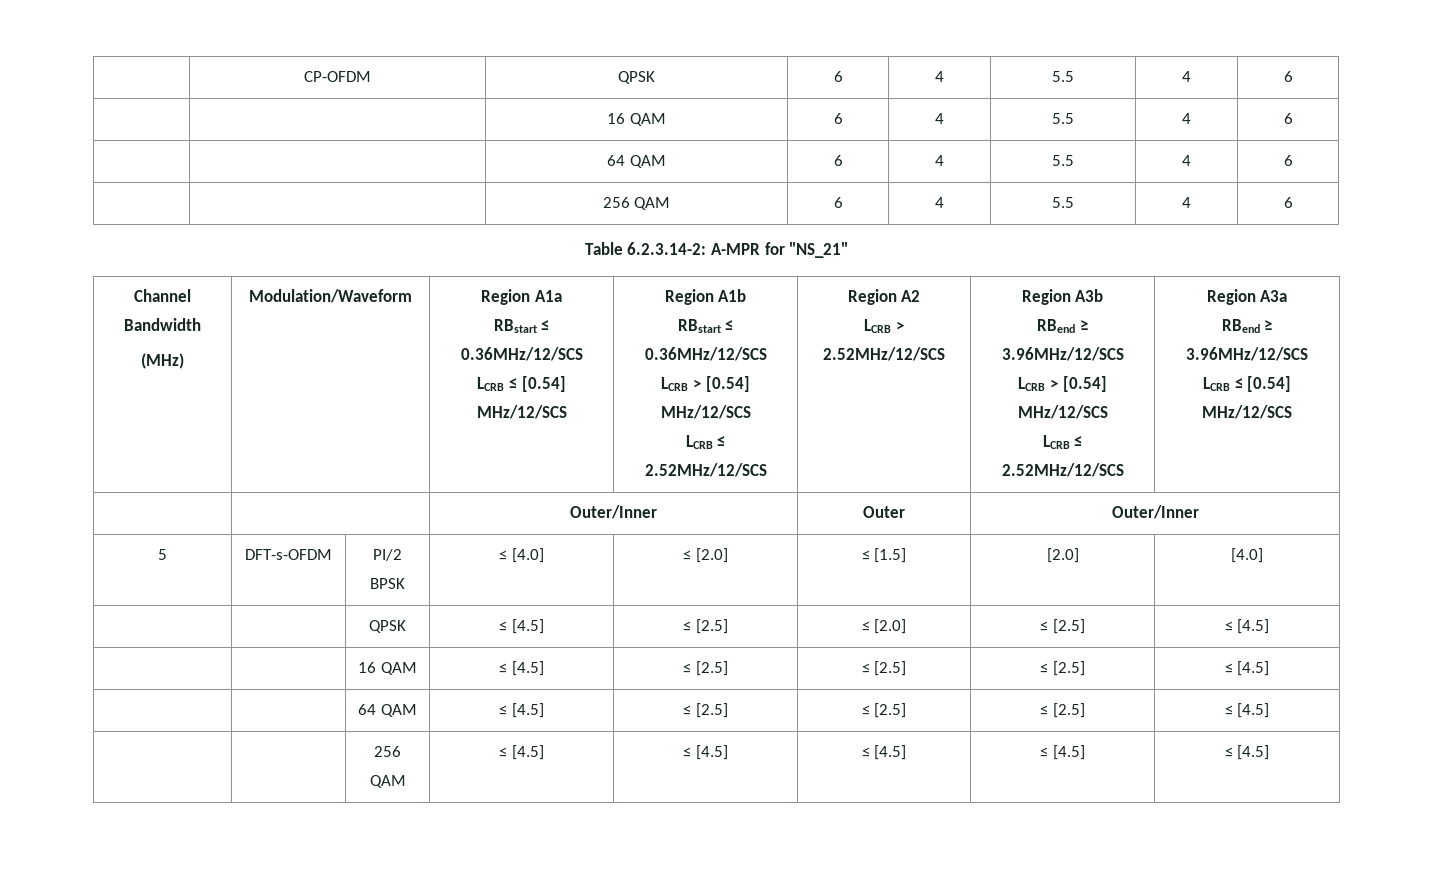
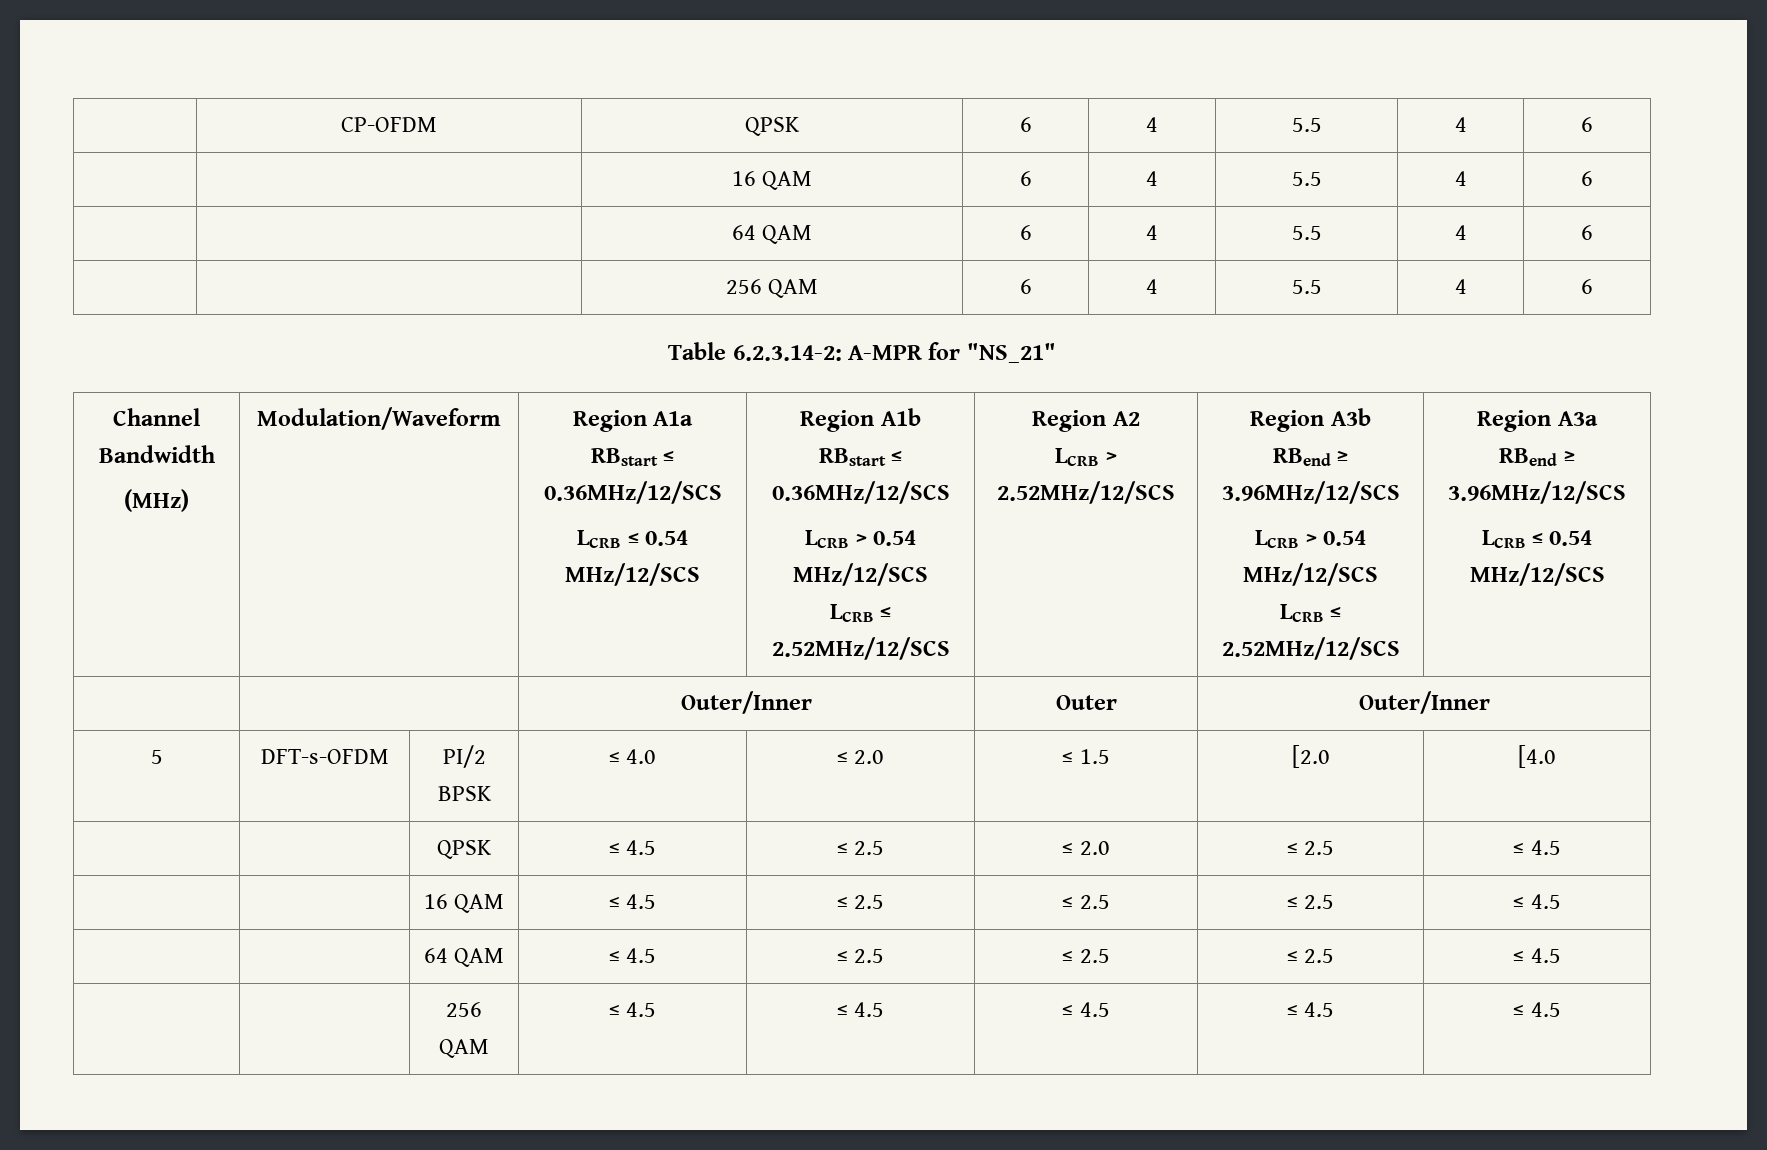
  Region A1a
  RBstart ≤ 0.36MHz/12/SCS
- LCRB ≤ [0.54] MHz/12/SCS
+ LCRB ≤ 0.54 MHz/12/SCS
  Region A1b
  RBstart ≤ 0.36MHz/12/SCS
- LCRB > [0.54] MHz/12/SCS
+ LCRB > 0.54 MHz/12/SCS
  Region A3b
  RBend ≥ 3.96MHz/12/SCS
- LCRB > [0.54] MHz/12/SCS
+ LCRB > 0.54 MHz/12/SCS
  Region A3a
  RBend ≥ 3.96MHz/12/SCS
- LCRB ≤ [0.54] MHz/12/SCS
+ LCRB ≤ 0.54 MHz/12/SCS
- 5 | DFT-s-OFDM | PI/2 BPSK | ≤ [4.0] | ≤ [2.0] | ≤ [1.5] | [2.0] | [4.0]
+ 5 | DFT-s-OFDM | PI/2 BPSK | ≤ 4.0 | ≤ 2.0 | ≤ 1.5 | [2.0 | [4.0
- | | QPSK | ≤ [4.5] | ≤ [2.5] | ≤ [2.0] | ≤ [2.5] | ≤ [4.5]
+ | | QPSK | ≤ 4.5 | ≤ 2.5 | ≤ 2.0 | ≤ 2.5 | ≤ 4.5
- | | 16 QAM | ≤ [4.5] | ≤ [2.5] | ≤ [2.5] | ≤ [2.5] | ≤ [4.5]
+ | | 16 QAM | ≤ 4.5 | ≤ 2.5 | ≤ 2.5 | ≤ 2.5 | ≤ 4.5
- | | 64 QAM | ≤ [4.5] | ≤ [2.5] | ≤ [2.5] | ≤ [2.5] | ≤ [4.5]
+ | | 64 QAM | ≤ 4.5 | ≤ 2.5 | ≤ 2.5 | ≤ 2.5 | ≤ 4.5
- | | 256 QAM | ≤ [4.5] | ≤ [4.5] | ≤ [4.5] | ≤ [4.5] | ≤ [4.5]
+ | | 256 QAM | ≤ 4.5 | ≤ 4.5 | ≤ 4.5 | ≤ 4.5 | ≤ 4.5

